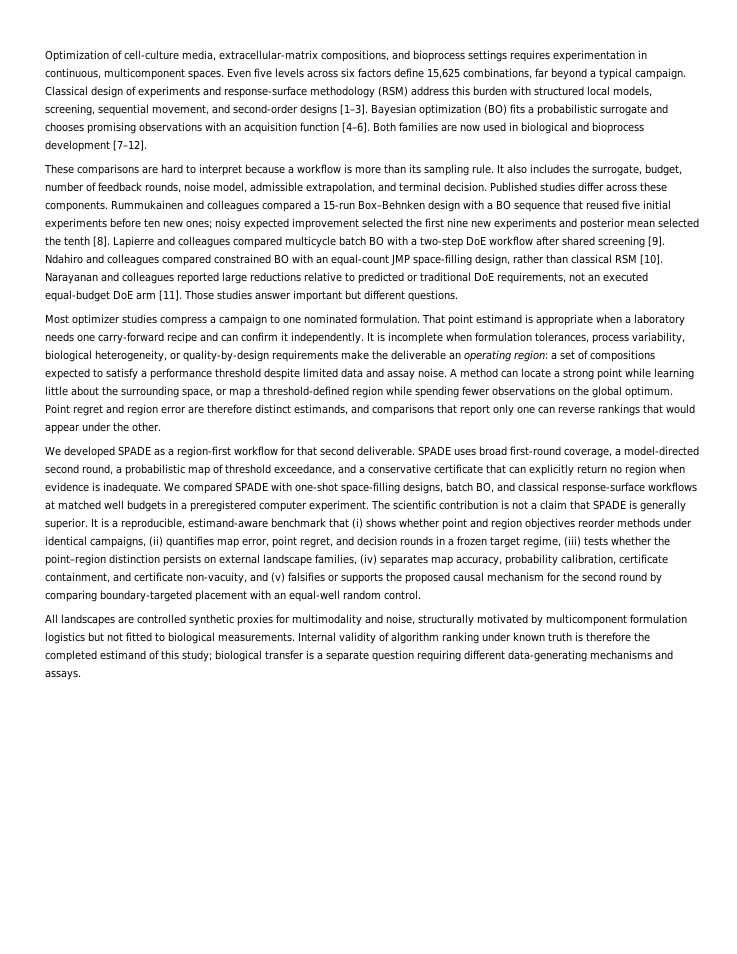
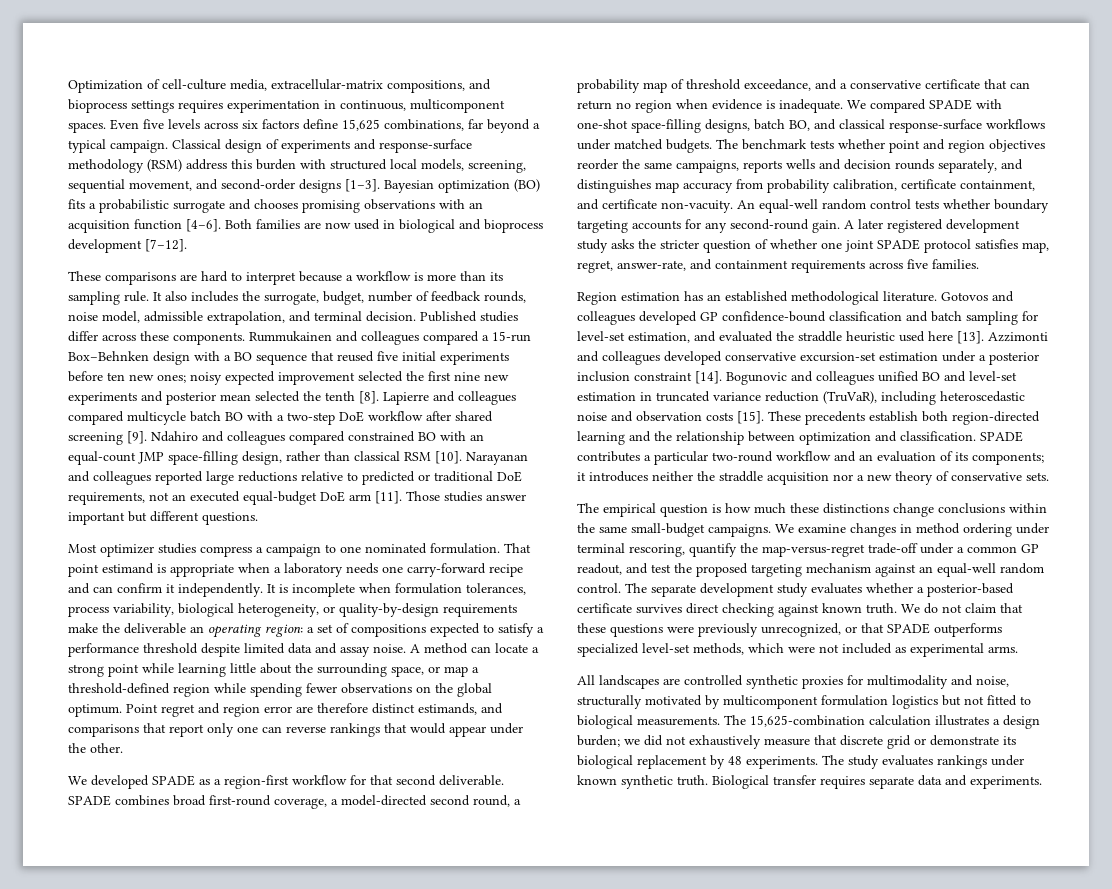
- SPADE uses broad first-round coverage, a model-directed second round, a probabilistic map of threshold exceedance, and a conservative certificate that can explicitly return no region when evidence is inadequate.
+ SPADE combines broad first-round coverage, a model-directed second round, a probability map of threshold exceedance, and a conservative certificate that can return no region when evidence is inadequate.
- We compared SPADE with one-shot space-filling designs, batch BO, and classical response-surface workflows at matched well budgets in a preregistered computer experiment. The scientific contribution is not a claim that SPADE is generally superior. It is a reproducible, estimand-aware benchmark that (i) shows whether point and region objectives reorder methods under identical campaigns, (ii) quantifies map error, point regret, and decision rounds in a frozen target regime, (iii) tests whether the point–region distinction persists on external landscape families, (iv) separates map accuracy, probability calibration, certificate containment, and certificate non-vacuity, and (v) falsifies or supports the proposed causal mechanism for the second round by comparing boundary-targeted placement with an equal-well random control.
+ We compared SPADE with one-shot space-filling designs, batch BO, and classical response-surface workflows under matched budgets. The benchmark tests whether point and region objectives reorder the same campaigns, reports wells and decision rounds separately, and distinguishes map accuracy from probability calibration, certificate containment, and certificate non-vacuity. An equal-well random control tests whether boundary targeting accounts for any second-round gain. A later registered development study asks the stricter question of whether one joint SPADE protocol satisfies map, regret, answer-rate, and containment requirements across five families.
+ Region estimation has an established methodological literature. Gotovos and colleagues developed GP confidence-bound classification and batch sampling for level-set estimation, and evaluated the straddle heuristic used here [13]. Azzimonti and colleagues developed conservative excursion-set estimation under a posterior inclusion constraint [14]. Bogunovic and colleagues unified BO and level-set estimation in truncated variance reduction (TruVaR), including heteroscedastic noise and observation costs [15]. These precedents establish both region-directed learning and the relationship between optimization and classification. SPADE contributes a particular two-round workflow and an evaluation of its components; it introduces neither the straddle acquisition nor a new theory of conservative sets.
+ The empirical question is how much these distinctions change conclusions within the same small-budget campaigns. We examine changes in method ordering under terminal rescoring, quantify the map-versus-regret trade-off under a common GP readout, and test the proposed targeting mechanism against an equal-well random control. The separate development study evaluates whether a posterior-based certificate survives direct checking against known truth. We do not claim that these questions were previously unrecognized, or that SPADE outperforms specialized level-set methods, which were not included as experimental arms.
- Internal validity of algorithm ranking under known truth is therefore the completed estimand of this study; biological transfer is a separate question requiring different data-generating mechanisms and assays.
+ The 15,625-combination calculation illustrates a design burden; we did not exhaustively measure that discrete grid or demonstrate its biological replacement by 48 experiments. The study evaluates rankings under known synthetic truth. Biological transfer requires separate data and experiments.

